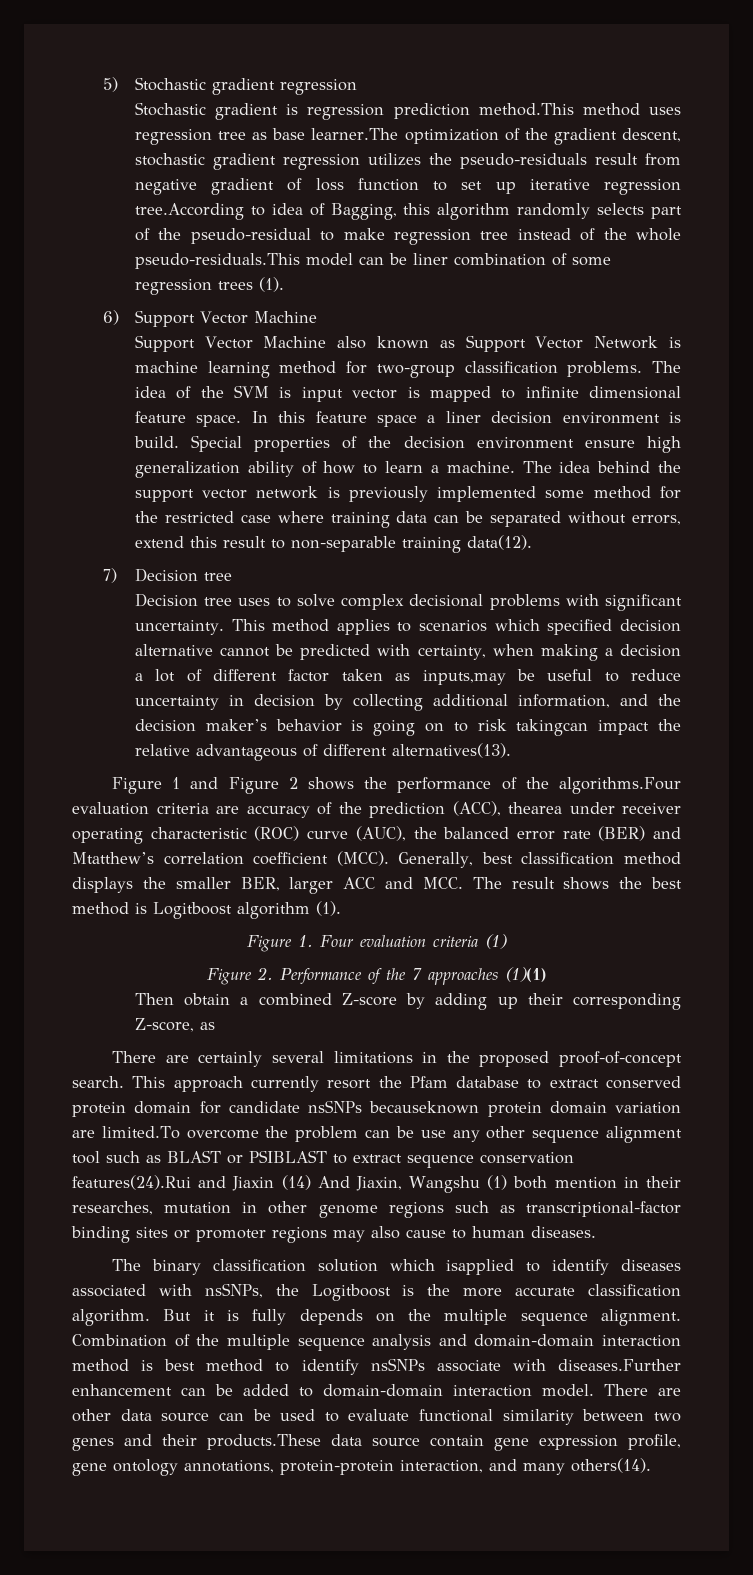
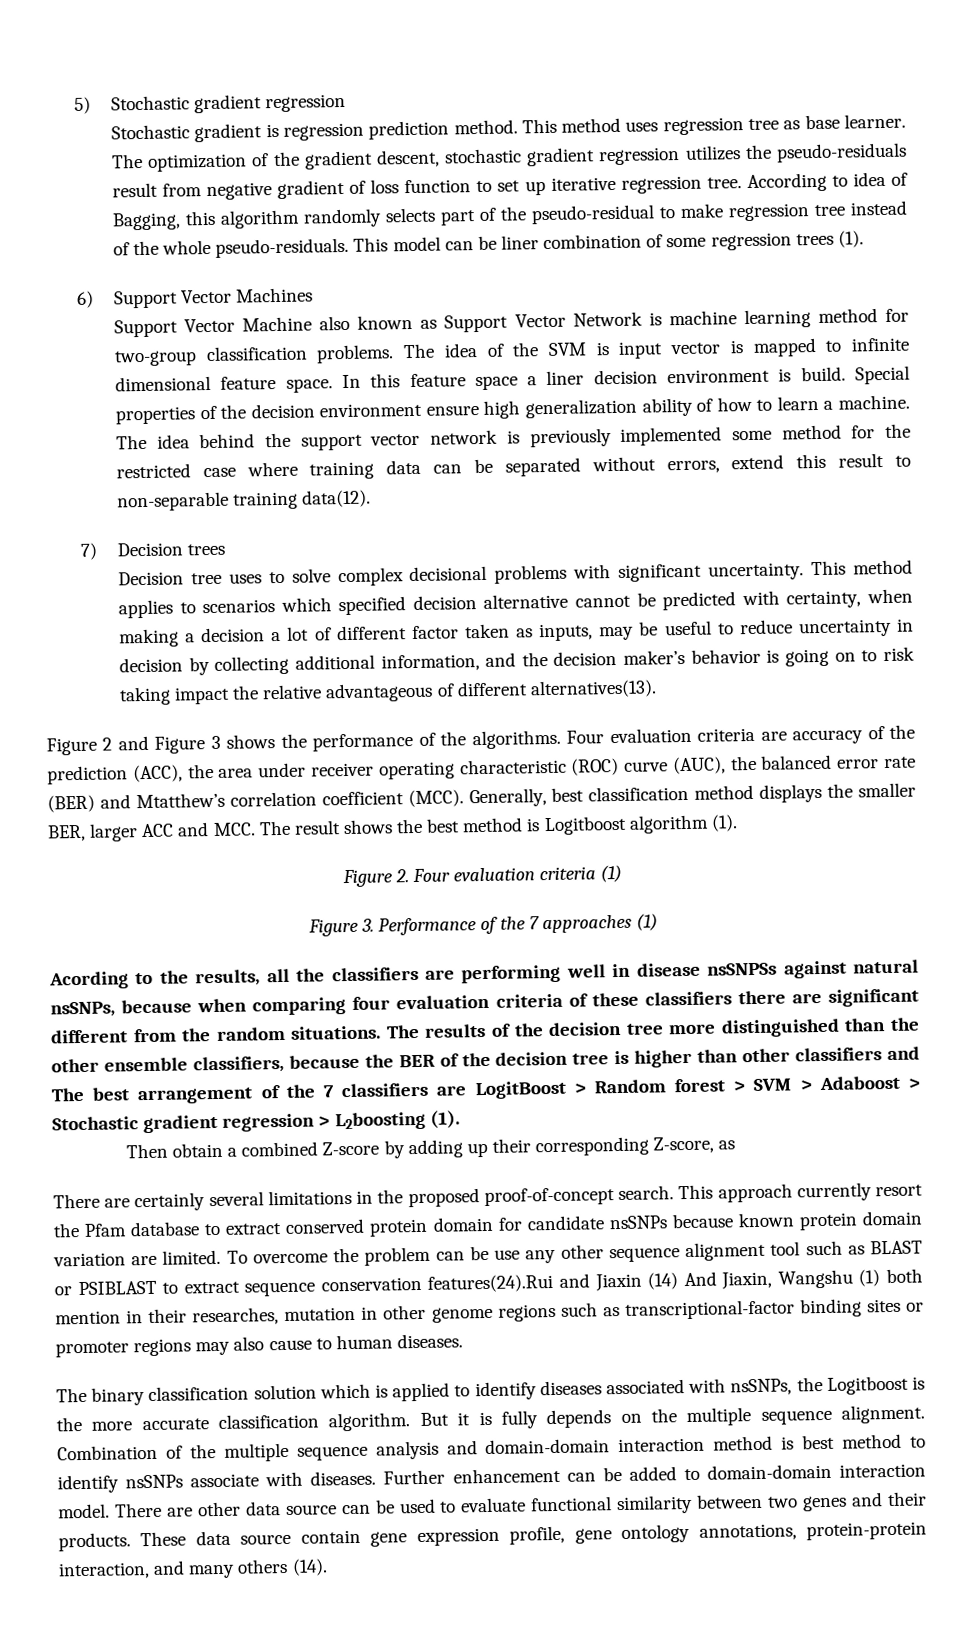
- Stochastic gradient is regression prediction method.This method uses regression tree as base learner.The optimization of the gradient descent, stochastic gradient regression utilizes the pseudo-residuals result from negative gradient of loss function to set up iterative regression tree.According to idea of Bagging, this algorithm randomly selects part of the pseudo-residual to make regression tree instead of the whole pseudo-residuals.This model can be liner combination of some regression trees (1).
+ Stochastic gradient is regression prediction method. This method uses regression tree as base learner. The optimization of the gradient descent, stochastic gradient regression utilizes the pseudo-residuals result from negative gradient of loss function to set up iterative regression tree. According to idea of Bagging, this algorithm randomly selects part of the pseudo-residual to make regression tree instead of the whole pseudo-residuals. This model can be liner combination of some regression trees (1).
- 6) Support Vector Machine
+ 6) Support Vector Machines
- 7) Decision tree
+ 7) Decision trees
- This method applies to scenarios which specified decision alternative cannot be predicted with certainty, when making a decision a lot of different factor taken as inputs,may be useful to reduce uncertainty in decision by collecting additional information, and the decision maker’s behavior is going on to risk takingcan impact the relative advantageous of different alternatives(13).
+ This method applies to scenarios which specified decision alternative cannot be predicted with certainty, when making a decision a lot of different factor taken as inputs, may be useful to reduce uncertainty in decision by collecting additional information, and the decision maker’s behavior is going on to risk taking impact the relative advantageous of different alternatives(13).
- Figure 1 and Figure 2 shows the performance of the algorithms.Four evaluation criteria are accuracy of the prediction (ACC), thearea under receiver operating characteristic (ROC) curve (AUC), the balanced error rate (BER) and Mtatthew’s correlation coefficient (MCC).
+ Figure 2 and Figure 3 shows the performance of the algorithms. Four evaluation criteria are accuracy of the prediction (ACC), the area under receiver operating characteristic (ROC) curve (AUC), the balanced error rate (BER) and Mtatthew’s correlation coefficient (MCC).
- Figure 1. Four evaluation criteria (1)
+ Figure 2. Four evaluation criteria (1)
- Figure 2. Performance of the 7 approaches (1)(1)
+ Figure 3. Performance of the 7 approaches (1)
+ Acording to the results, all the classifiers are performing well in disease nsSNPSs against natural nsSNPs, because when comparing four evaluation criteria of these classifiers there are significant different from the random situations. The results of the decision tree more distinguished than the other ensemble classifiers, because the BER of the decision tree is higher than other classifiers and The best arrangement of the 7 classifiers are LogitBoost > Random forest > SVM > Adaboost > Stochastic gradient regression > L2boosting (1).
- This approach currently resort the Pfam database to extract conserved protein domain for candidate nsSNPs becauseknown protein domain variation are limited.To overcome the problem can be use any other sequence alignment tool such as BLAST or PSIBLAST to extract sequence conservation features(24).Rui and Jiaxin (14) And Jiaxin, Wangshu (1) both mention in their researches, mutation in other genome regions such as transcriptional-factor binding sites or promoter regions may also cause to human diseases.
+ This approach currently resort the Pfam database to extract conserved protein domain for candidate nsSNPs because known protein domain variation are limited. To overcome the problem can be use any other sequence alignment tool such as BLAST or PSIBLAST to extract sequence conservation features(24).Rui and Jiaxin (14) And Jiaxin, Wangshu (1) both mention in their researches, mutation in other genome regions such as transcriptional-factor binding sites or promoter regions may also cause to human diseases.
- The binary classification solution which isapplied to identify diseases associated with nsSNPs, the Logitboost is the more accurate classification algorithm.
+ The binary classification solution which is applied to identify diseases associated with nsSNPs, the Logitboost is the more accurate classification algorithm.
- Combination of the multiple sequence analysis and domain-domain interaction method is best method to identify nsSNPs associate with diseases.Further enhancement can be added to domain-domain interaction model.
+ Combination of the multiple sequence analysis and domain-domain interaction method is best method to identify nsSNPs associate with diseases. Further enhancement can be added to domain-domain interaction model.
- There are other data source can be used to evaluate functional similarity between two genes and their products.These data source contain gene expression profile, gene ontology annotations, protein-protein interaction, and many others(14).
+ There are other data source can be used to evaluate functional similarity between two genes and their products. These data source contain gene expression profile, gene ontology annotations, protein-protein interaction, and many others (14).

